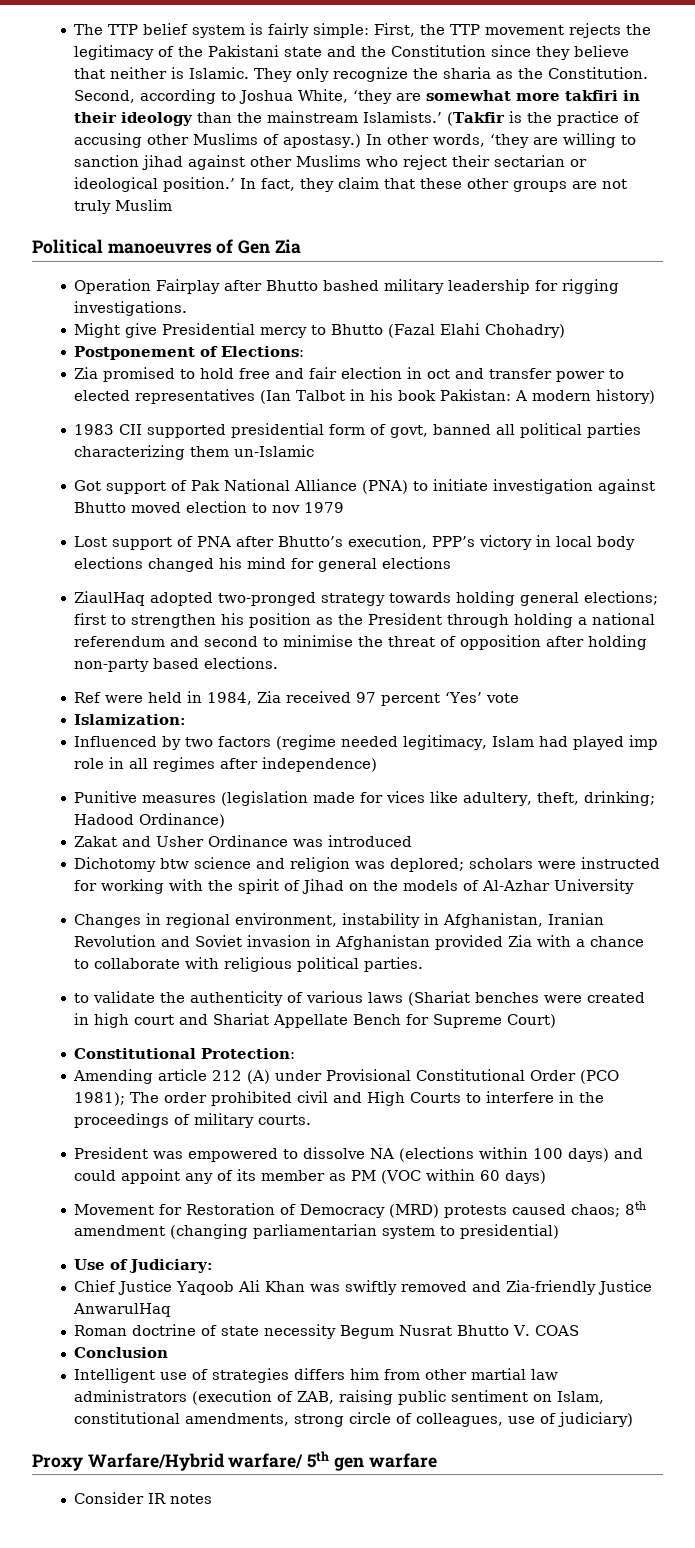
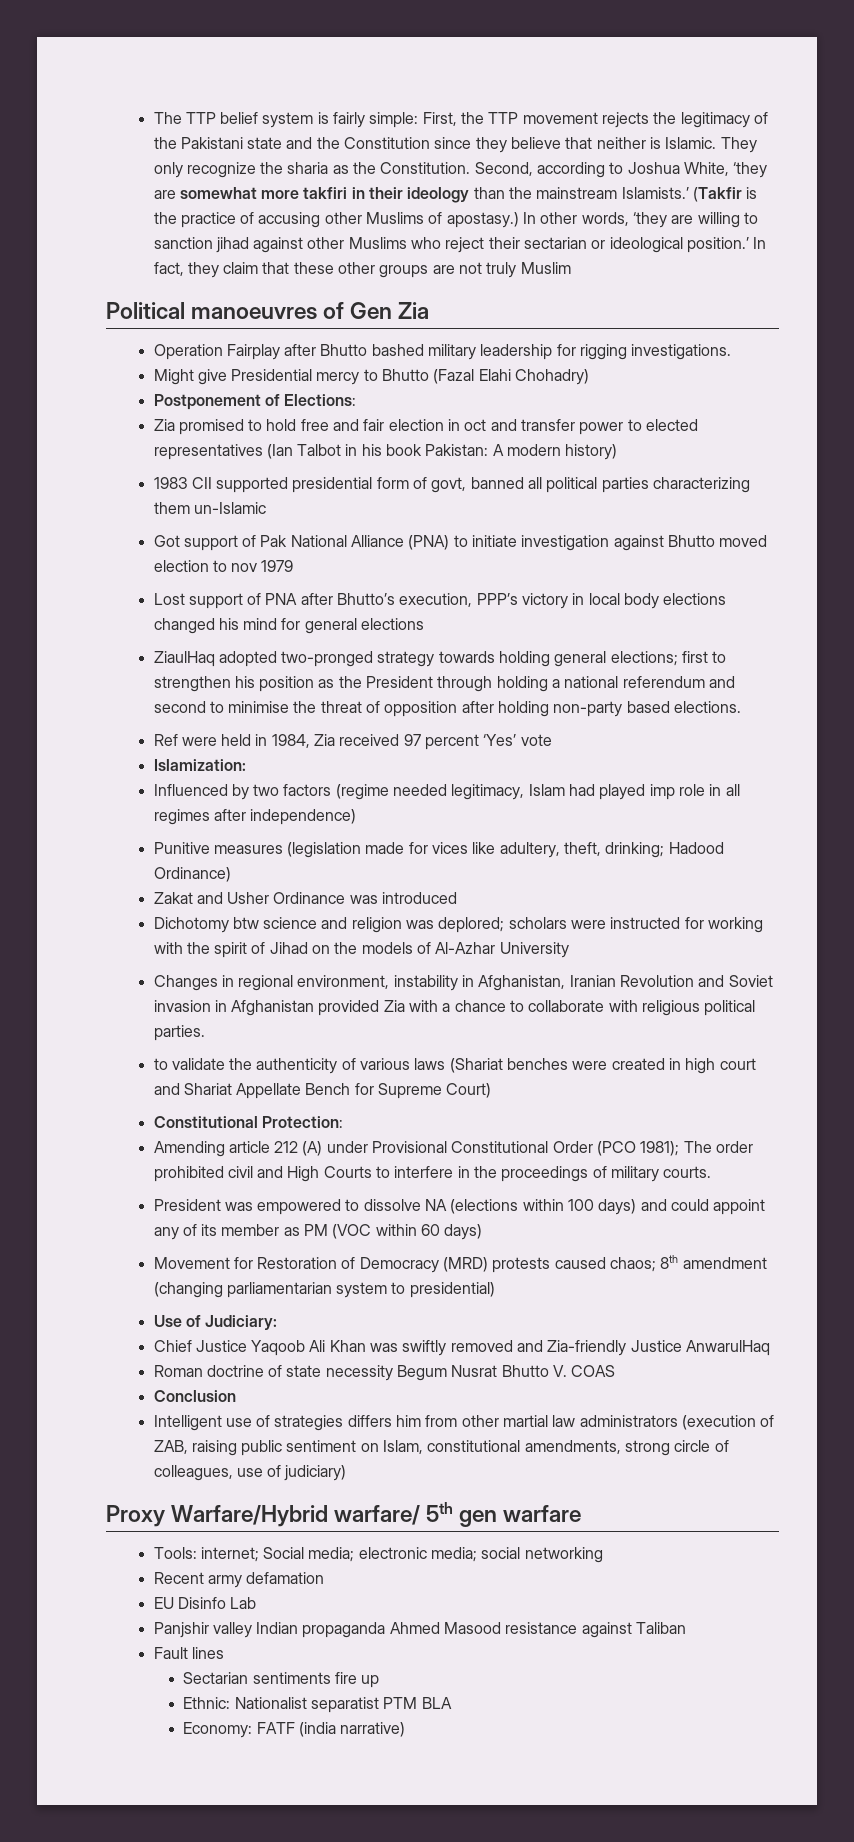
- Consider IR notes
+ Tools: internet; Social media; electronic media; social networking
+ Recent army defamation
+ EU Disinfo Lab
+ Panjshir valley Indian propaganda Ahmed Masood resistance against Taliban
+ Fault lines
+ Sectarian sentiments fire up
+ Ethnic: Nationalist separatist PTM BLA
+ Economy: FATF (india narrative)

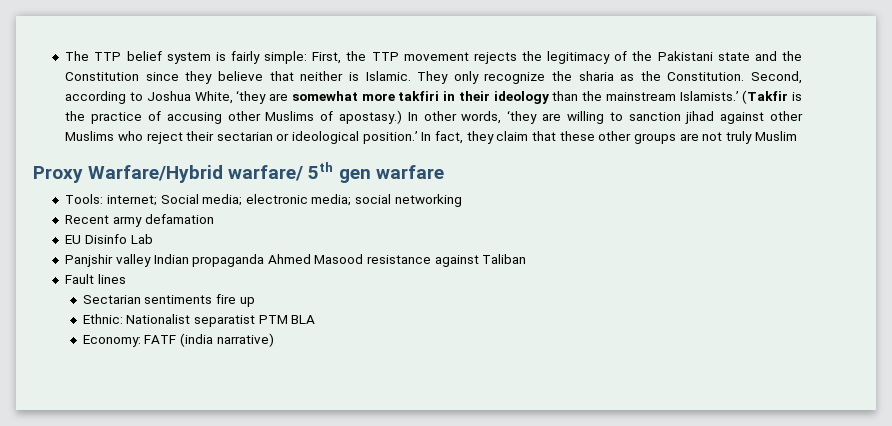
- Political manoeuvres of Gen Zia
- Operation Fairplay after Bhutto bashed military leadership for rigging investigations.
- Might give Presidential mercy to Bhutto (Fazal Elahi Chohadry)
- Postponement of Elections:
- Zia promised to hold free and fair election in oct and transfer power to elected representatives (Ian Talbot in his book Pakistan: A modern history)
- 1983 CII supported presidential form of govt, banned all political parties characterizing them un-Islamic
- Got support of Pak National Alliance (PNA) to initiate investigation against Bhutto moved election to nov 1979
- Lost support of PNA after Bhutto’s execution, PPP’s victory in local body elections changed his mind for general elections
- ZiaulHaq adopted two-pronged strategy towards holding general elections; first to strengthen his position as the President through holding a national referendum and second to minimise the threat of opposition after holding non-party based elections.
- Ref were held in 1984, Zia received 97 percent ‘Yes’ vote
- Islamization:
- Influenced by two factors (regime needed legitimacy, Islam had played imp role in all regimes after independence)
- Punitive measures (legislation made for vices like adultery, theft, drinking; Hadood Ordinance)
- Zakat and Usher Ordinance was introduced
- Dichotomy btw science and religion was deplored; scholars were instructed for working with the spirit of Jihad on the models of Al-Azhar University
- Changes in regional environment, instability in Afghanistan, Iranian Revolution and Soviet invasion in Afghanistan provided Zia with a chance to collaborate with religious political parties.
- to validate the authenticity of various laws (Shariat benches were created in high court and Shariat Appellate Bench for Supreme Court)
- Constitutional Protection:
- Amending article 212 (A) under Provisional Constitutional Order (PCO 1981); The order prohibited civil and High Courts to interfere in the proceedings of military courts.
- President was empowered to dissolve NA (elections within 100 days) and could appoint any of its member as PM (VOC within 60 days)
- Movement for Restoration of Democracy (MRD) protests caused chaos; 8th amendment (changing parliamentarian system to presidential)
- Use of Judiciary:
- Chief Justice Yaqoob Ali Khan was swiftly removed and Zia-friendly Justice AnwarulHaq
- Roman doctrine of state necessity Begum Nusrat Bhutto V. COAS
- Conclusion
- Intelligent use of strategies differs him from other martial law administrators (execution of ZAB, raising public sentiment on Islam, constitutional amendments, strong circle of colleagues, use of judiciary)

